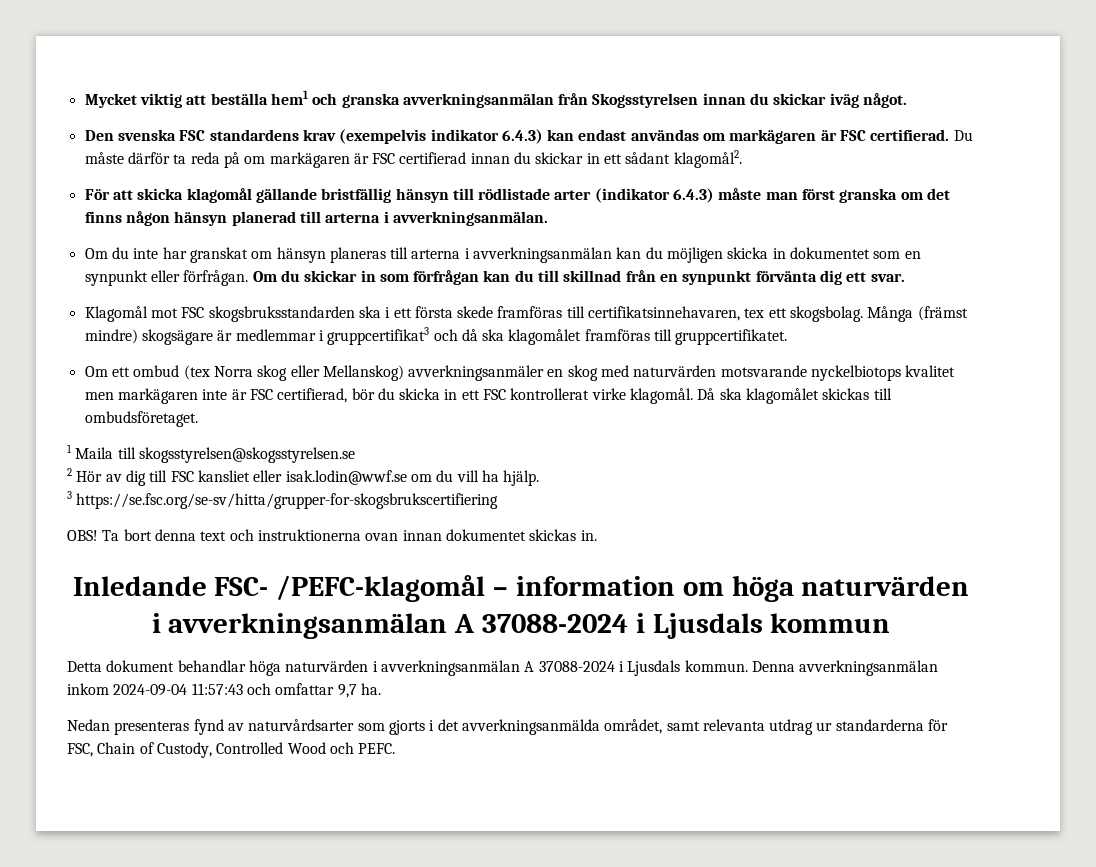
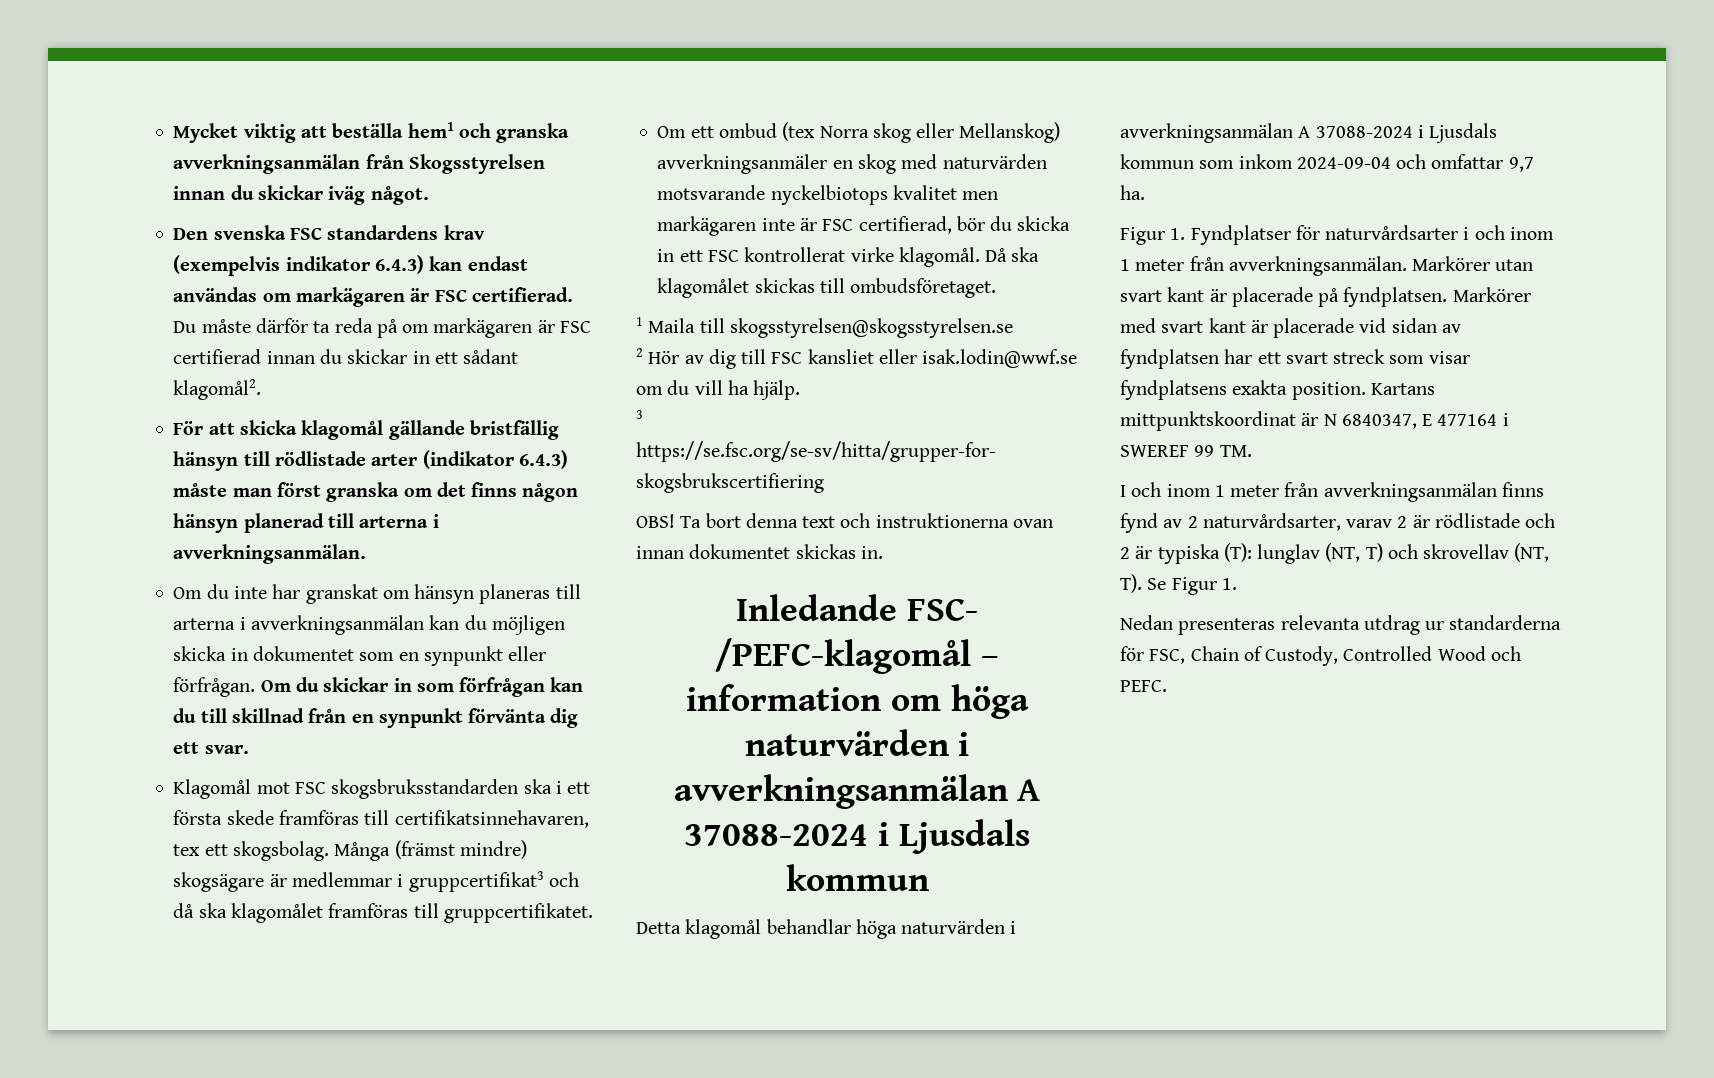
- Detta dokument behandlar höga naturvärden i avverkningsanmälan A 37088-2024 i Ljusdals kommun. Denna avverkningsanmälan inkom 2024-09-04 11:57:43 och omfattar 9,7 ha.
+ Detta klagomål behandlar höga naturvärden i avverkningsanmälan A 37088-2024 i Ljusdals kommun som inkom 2024-09-04 och omfattar 9,7 ha.
- Nedan presenteras fynd av naturvårdsarter som gjorts i det avverkningsanmälda området, samt relevanta utdrag ur standarderna för FSC, Chain of Custody, Controlled Wood och PEFC.
+ Figur 1. Fyndplatser för naturvårdsarter i och inom 1 meter från avverkningsanmälan. Markörer utan svart kant är placerade på fyndplatsen. Markörer med svart kant är placerade vid sidan av fyndplatsen har ett svart streck som visar fyndplatsens exakta position. Kartans mittpunktskoordinat är N 6840347, E 477164 i SWEREF 99 TM.
+ I och inom 1 meter från avverkningsanmälan finns fynd av 2 naturvårdsarter, varav 2 är rödlistade och 2 är typiska (T): lunglav (NT, T) och skrovellav (NT, T). Se Figur 1.
+ Nedan presenteras relevanta utdrag ur standarderna för FSC, Chain of Custody, Controlled Wood och PEFC.

